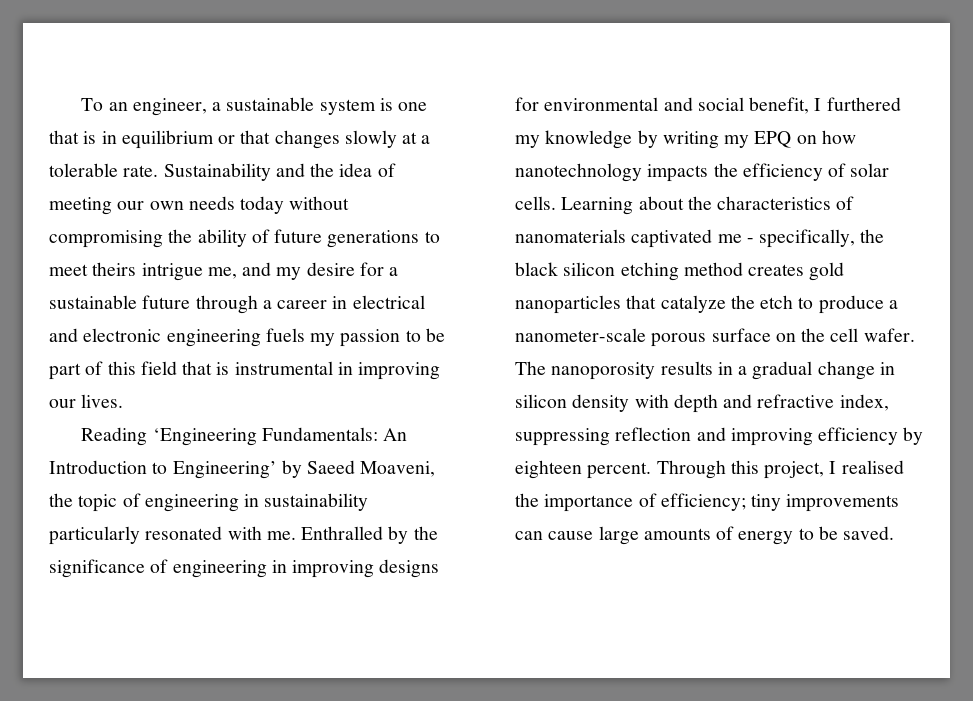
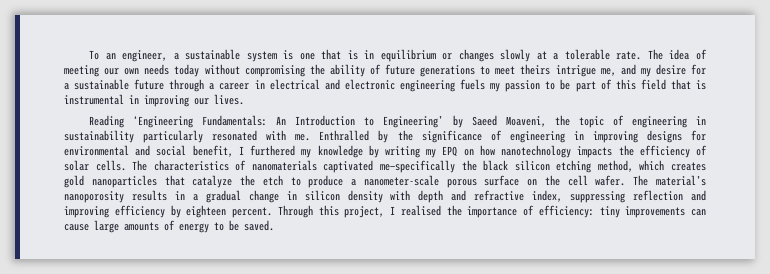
- To an engineer, a sustainable system is one that is in equilibrium or that changes slowly at a tolerable rate.
+ To an engineer, a sustainable system is one that is in equilibrium or changes slowly at a tolerable rate.
- Sustainability and the idea of meeting our own needs today without compromising the ability of future generations to meet theirs intrigue me, and my desire for a sustainable future through a career in electrical and electronic engineering fuels my passion to be part of this field that is instrumental in improving our lives.
+ The idea of meeting our own needs today without compromising the ability of future generations to meet theirs intrigue me, and my desire for a sustainable future through a career in electrical and electronic engineering fuels my passion to be part of this field that is instrumental in improving our lives.
- Learning about the characteristics of nanomaterials captivated me - specifically, the black silicon etching method creates gold nanoparticles that catalyze the etch to produce a nanometer-scale porous surface on the cell wafer.
+ The characteristics of nanomaterials captivated me—specifically the black silicon etching method, which creates gold nanoparticles that catalyze the etch to produce a nanometer-scale porous surface on the cell wafer.
- The nanoporosity results in a gradual change in silicon density with depth and refractive index, suppressing reflection and improving efficiency by eighteen percent.
+ The material’s nanoporosity results in a gradual change in silicon density with depth and refractive index, suppressing reflection and improving efficiency by eighteen percent.
- Through this project, I realised the importance of efficiency; tiny improvements can cause large amounts of energy to be saved.
+ Through this project, I realised the importance of efficiency: tiny improvements can cause large amounts of energy to be saved.

